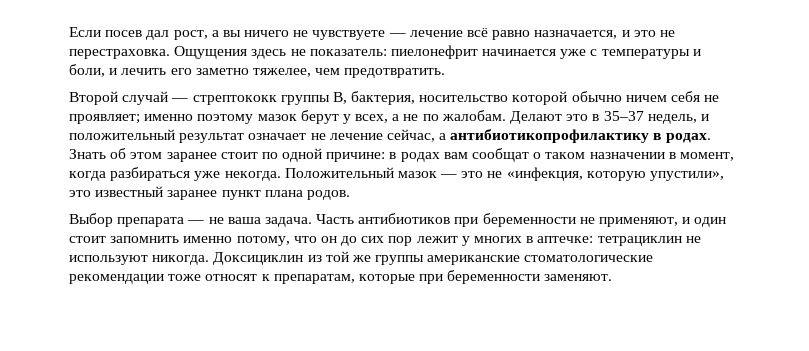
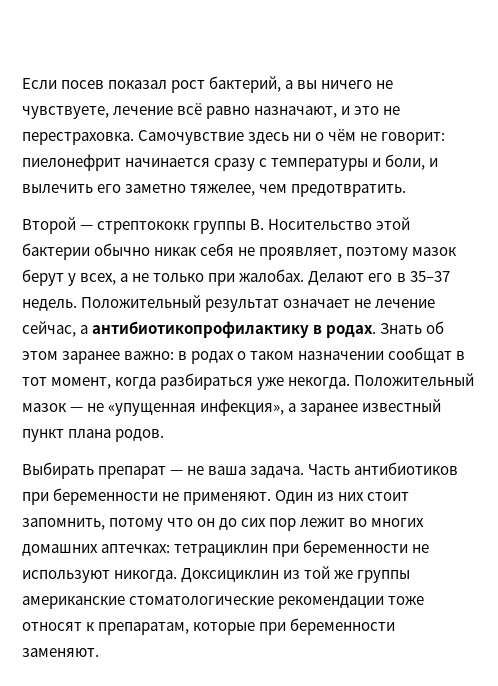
- Если посев дал рост, а вы ничего не чувствуете — лечение всё равно назначается, и это не перестраховка.
+ Если посев показал рост бактерий, а вы ничего не чувствуете, лечение всё равно назначают, и это не перестраховка.
- Ощущения здесь не показатель: пиелонефрит начинается уже с температуры и боли, и лечить его заметно тяжелее, чем предотвратить.
+ Самочувствие здесь ни о чём не говорит: пиелонефрит начинается сразу с температуры и боли, и вылечить его заметно тяжелее, чем предотвратить.
- Второй случай — стрептококк группы В, бактерия, носительство которой обычно ничем себя не проявляет; именно поэтому мазок берут у всех, а не по жалобам. Делают это в 35–37 недель, и положительный результат означает не лечение сейчас, а антибиотикопрофилактику в родах.
+ Второй — стрептококк группы В. Носительство этой бактерии обычно никак себя не проявляет, поэтому мазок берут у всех, а не только при жалобах. Делают его в 35–37 недель. Положительный результат означает не лечение сейчас, а антибиотикопрофилактику в родах.
- Знать об этом заранее стоит по одной причине: в родах вам сообщат о таком назначении в момент, когда разбираться уже некогда.
+ Знать об этом заранее важно: в родах о таком назначении сообщат в тот момент, когда разбираться уже некогда.
- Положительный мазок — это не «инфекция, которую упустили», это известный заранее пункт плана родов.
+ Положительный мазок — не «упущенная инфекция», а заранее известный пункт плана родов.
- Выбор препарата — не ваша задача.
+ Выбирать препарат — не ваша задача.
- Часть антибиотиков при беременности не применяют, и один стоит запомнить именно потому, что он до сих пор лежит у многих в аптечке: тетрациклин не используют никогда.
+ Часть антибиотиков при беременности не применяют. Один из них стоит запомнить, потому что он до сих пор лежит во многих домашних аптечках: тетрациклин при беременности не используют никогда.

